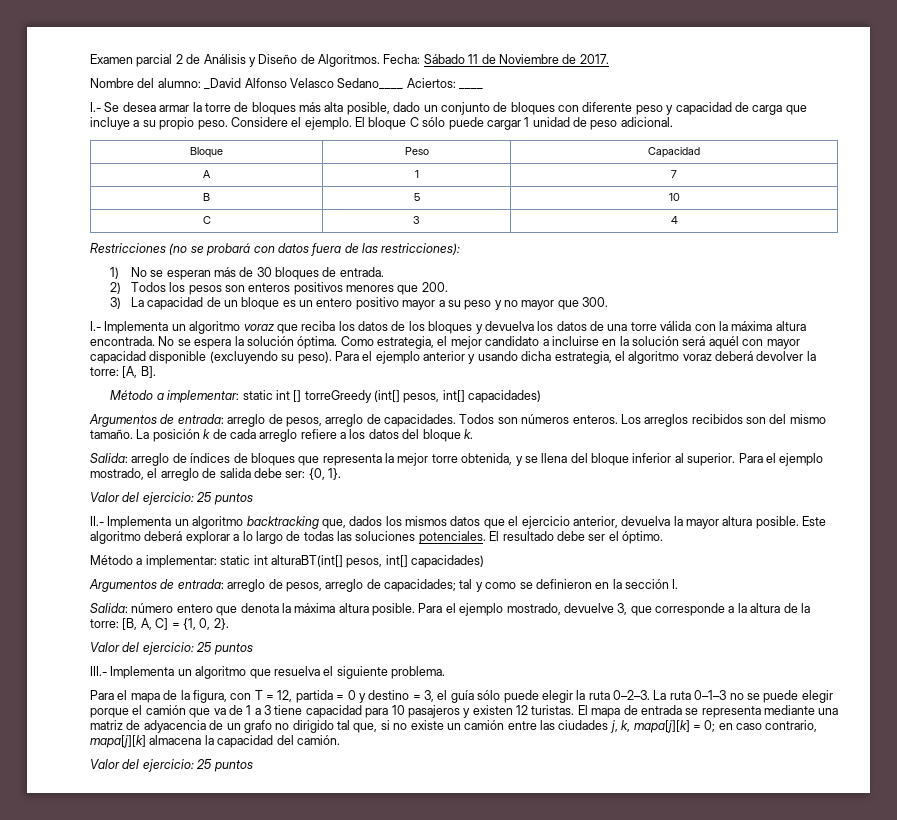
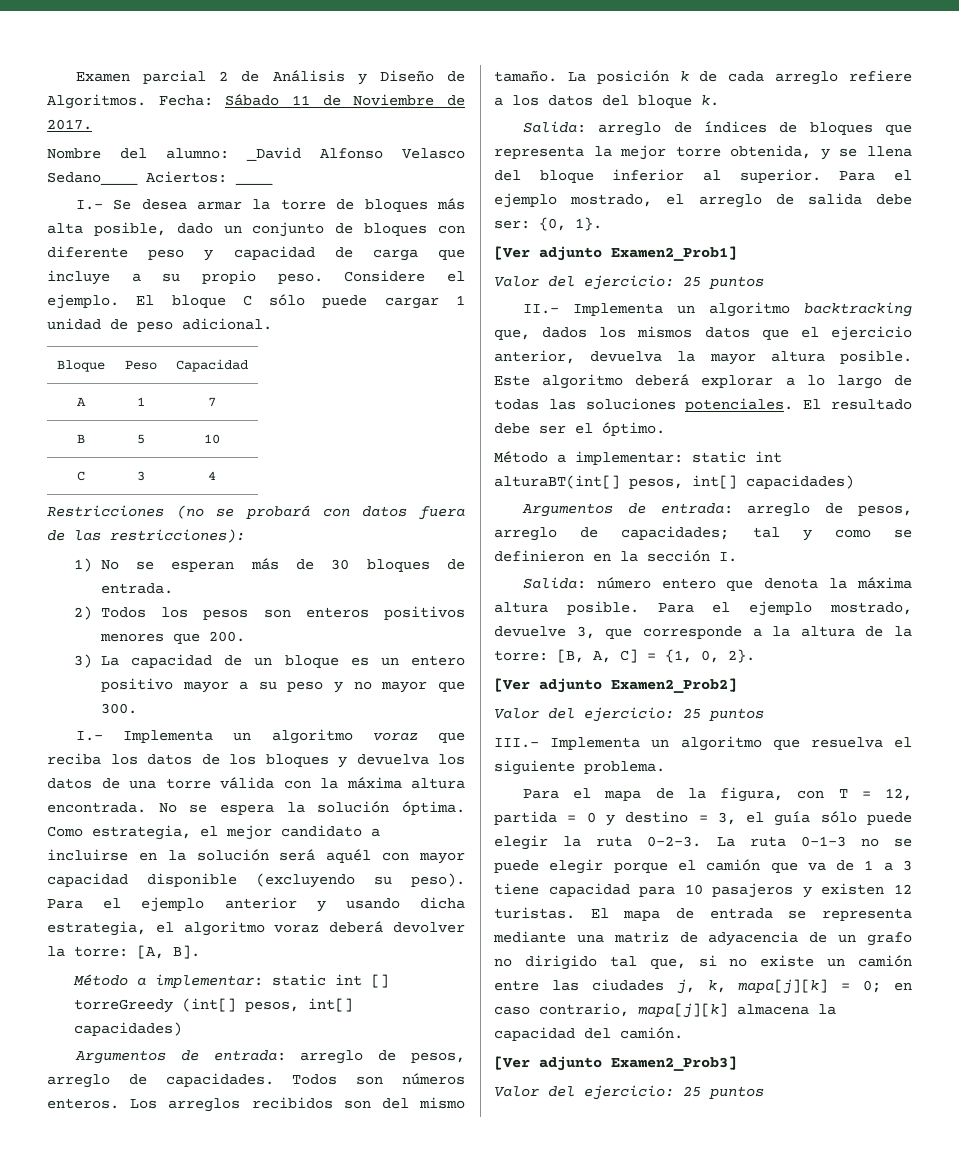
+ [Ver adjunto Examen2_Prob1]
+ [Ver adjunto Examen2_Prob2]
+ [Ver adjunto Examen2_Prob3]

